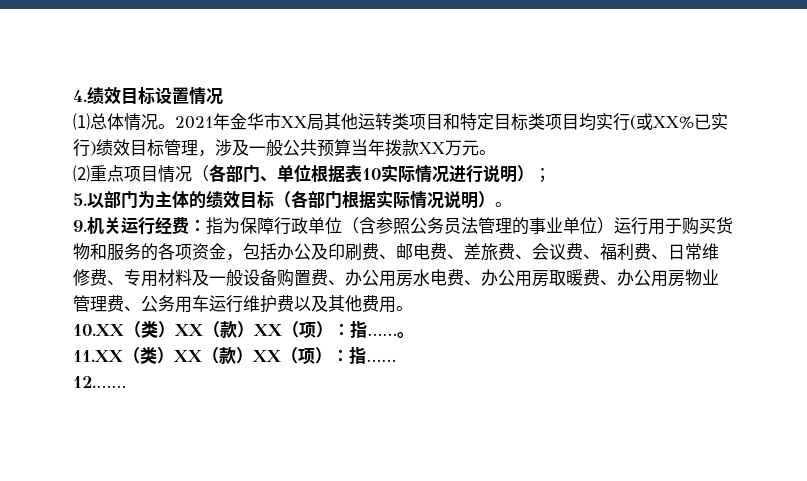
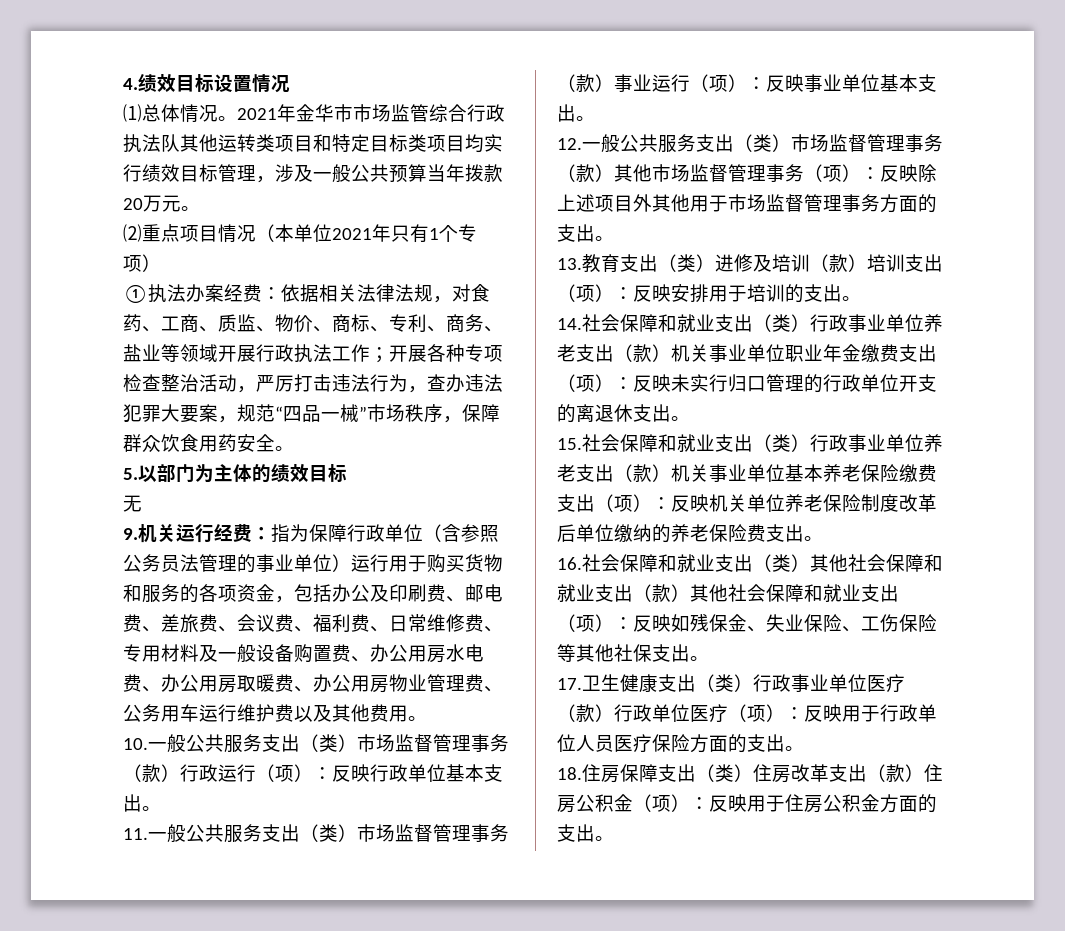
- 2021年金华市XX局其他运转类项目和特定目标类项目均实行(或XX%已实行)绩效目标管理，涉及一般公共预算当年拨款XX万元。
+ 2021年金华市市场监管综合行政执法队其他运转类项目和特定目标类项目均实行绩效目标管理，涉及一般公共预算当年拨款20万元。
- ⑵重点项目情况（各部门、单位根据表10实际情况进行说明）；
+ ⑵重点项目情况（本单位2021年只有1个专项）
+ ①执法办案经费：依据相关法律法规，对食药、工商、质监、物价、商标、专利、商务、盐业等领域开展行政执法工作；开展各种专项检查整治活动，严厉打击违法行为，查办违法犯罪大要案，规范“四品一械”市场秩序，保障群众饮食用药安全。
- 5.以部门为主体的绩效目标（各部门根据实际情况说明）。
+ 5.以部门为主体的绩效目标
+ 无
- 10.XX（类）XX（款）XX（项）：指……。
- 11.XX（类）XX（款）XX（项）：指……
- 12.……
+ 10.一般公共服务支出（类）市场监督管理事务（款）行政运行（项）：反映行政单位基本支出。
+ 11.一般公共服务支出（类）市场监督管理事务（款）事业运行（项）：反映事业单位基本支出。
+ 12.一般公共服务支出（类）市场监督管理事务（款）其他市场监督管理事务（项）：反映除上述项目外其他用于市场监督管理事务方面的支出。
+ 13.教育支出（类）进修及培训（款）培训支出（项）：反映安排用于培训的支出。
+ 14.社会保障和就业支出（类）行政事业单位养老支出（款）机关事业单位职业年金缴费支出（项）：反映未实行归口管理的行政单位开支的离退休支出。
+ 15.社会保障和就业支出（类）行政事业单位养老支出（款）机关事业单位基本养老保险缴费支出（项）：反映机关单位养老保险制度改革后单位缴纳的养老保险费支出。
+ 16.社会保障和就业支出（类）其他社会保障和就业支出（款）其他社会保障和就业支出（项）：反映如残保金、失业保险、工伤保险等其他社保支出。
+ 17.卫生健康支出（类）行政事业单位医疗（款）行政单位医疗（项）：反映用于行政单位人员医疗保险方面的支出。
+ 18.住房保障支出（类）住房改革支出（款）住房公积金（项）：反映用于住房公积金方面的支出。

